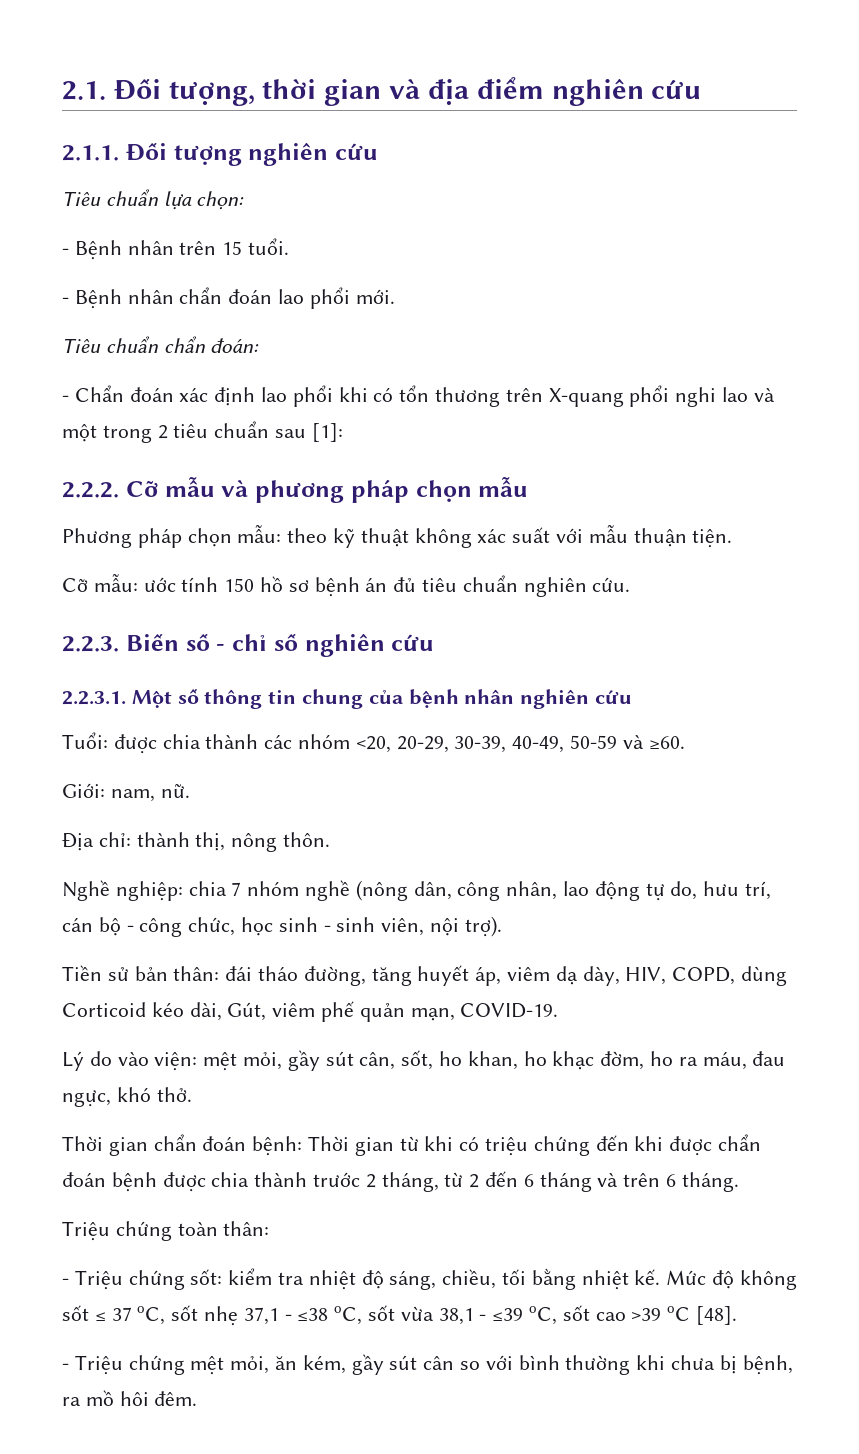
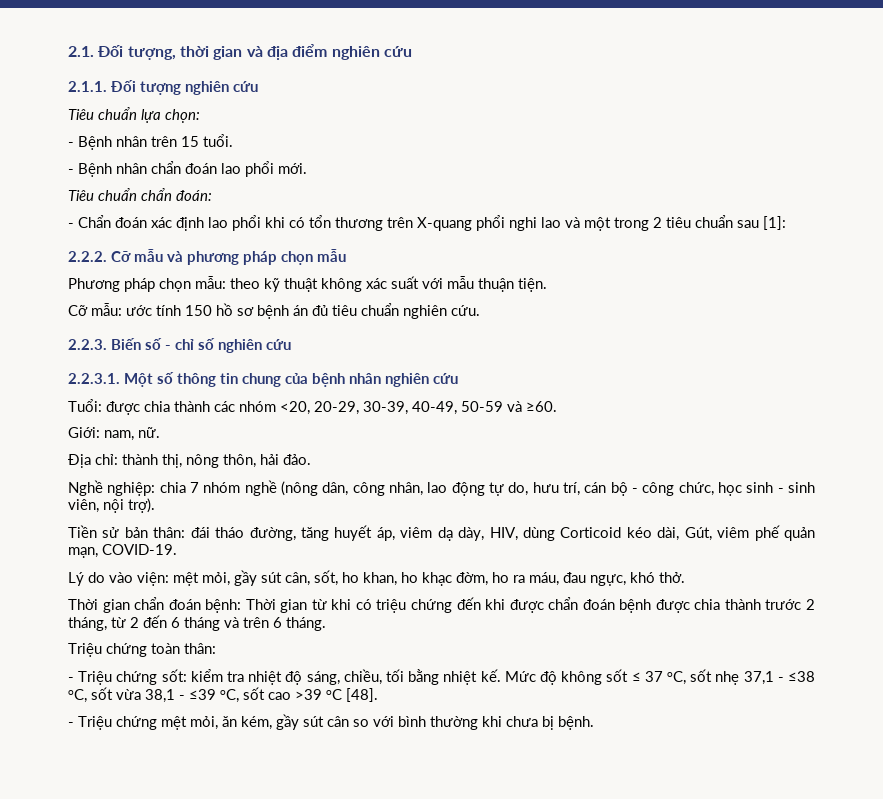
- Địa chỉ: thành thị, nông thôn.
+ Địa chỉ: thành thị, nông thôn, hải đảo.
- Tiền sử bản thân: đái tháo đường, tăng huyết áp, viêm dạ dày, HIV, COPD, dùng Corticoid kéo dài, Gút, viêm phế quản mạn, COVID-19.
+ Tiền sử bản thân: đái tháo đường, tăng huyết áp, viêm dạ dày, HIV, dùng Corticoid kéo dài, Gút, viêm phế quản mạn, COVID-19.
- - Triệu chứng mệt mỏi, ăn kém, gầy sút cân so với bình thường khi chưa bị bệnh, ra mồ hôi đêm.
+ - Triệu chứng mệt mỏi, ăn kém, gầy sút cân so với bình thường khi chưa bị bệnh.

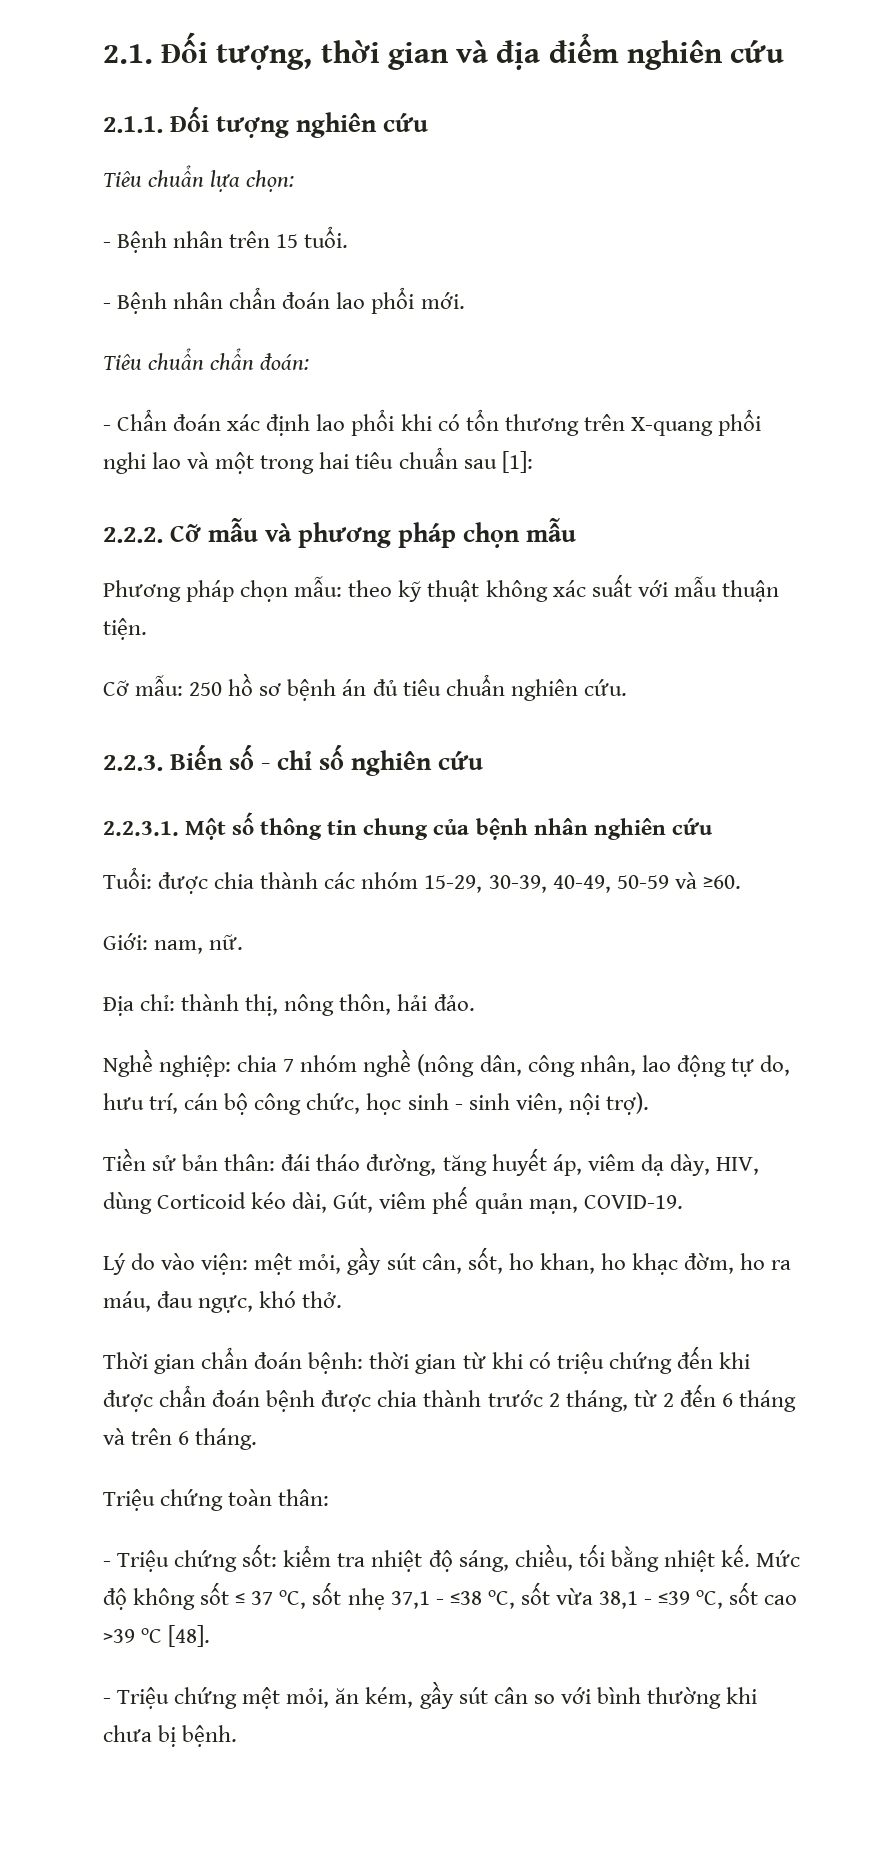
- - Chẩn đoán xác định lao phổi khi có tổn thương trên X-quang phổi nghi lao và một trong 2 tiêu chuẩn sau [1]:
+ - Chẩn đoán xác định lao phổi khi có tổn thương trên X-quang phổi nghi lao và một trong hai tiêu chuẩn sau [1]:
- Cỡ mẫu: ước tính 150 hồ sơ bệnh án đủ tiêu chuẩn nghiên cứu.
+ Cỡ mẫu: 250 hồ sơ bệnh án đủ tiêu chuẩn nghiên cứu.
- Tuổi: được chia thành các nhóm <20, 20-29, 30-39, 40-49, 50-59 và ≥60.
+ Tuổi: được chia thành các nhóm 15-29, 30-39, 40-49, 50-59 và ≥60.
- Nghề nghiệp: chia 7 nhóm nghề (nông dân, công nhân, lao động tự do, hưu trí, cán bộ - công chức, học sinh - sinh viên, nội trợ).
+ Nghề nghiệp: chia 7 nhóm nghề (nông dân, công nhân, lao động tự do, hưu trí, cán bộ công chức, học sinh - sinh viên, nội trợ).
- Thời gian chẩn đoán bệnh: Thời gian từ khi có triệu chứng đến khi được chẩn đoán bệnh được chia thành trước 2 tháng, từ 2 đến 6 tháng và trên 6 tháng.
+ Thời gian chẩn đoán bệnh: thời gian từ khi có triệu chứng đến khi được chẩn đoán bệnh được chia thành trước 2 tháng, từ 2 đến 6 tháng và trên 6 tháng.

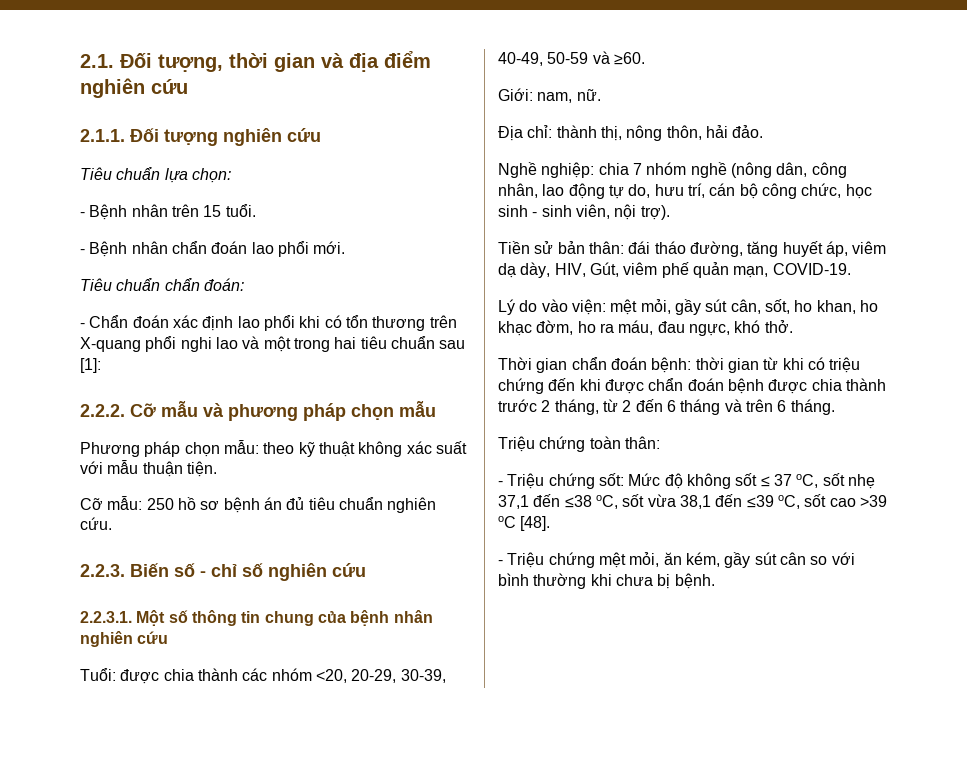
- Tuổi: được chia thành các nhóm 15-29, 30-39, 40-49, 50-59 và ≥60.
+ Tuổi: được chia thành các nhóm <20, 20-29, 30-39, 40-49, 50-59 và ≥60.
- Tiền sử bản thân: đái tháo đường, tăng huyết áp, viêm dạ dày, HIV, dùng Corticoid kéo dài, Gút, viêm phế quản mạn, COVID-19.
+ Tiền sử bản thân: đái tháo đường, tăng huyết áp, viêm dạ dày, HIV, Gút, viêm phế quản mạn, COVID-19.
- - Triệu chứng sốt: kiểm tra nhiệt độ sáng, chiều, tối bằng nhiệt kế. Mức độ không sốt ≤ 37 oC, sốt nhẹ 37,1 - ≤38 oC, sốt vừa 38,1 - ≤39 oC, sốt cao >39 oC [48].
+ - Triệu chứng sốt: Mức độ không sốt ≤ 37 oC, sốt nhẹ 37,1 đến ≤38 oC, sốt vừa 38,1 đến ≤39 oC, sốt cao >39 oC [48].

